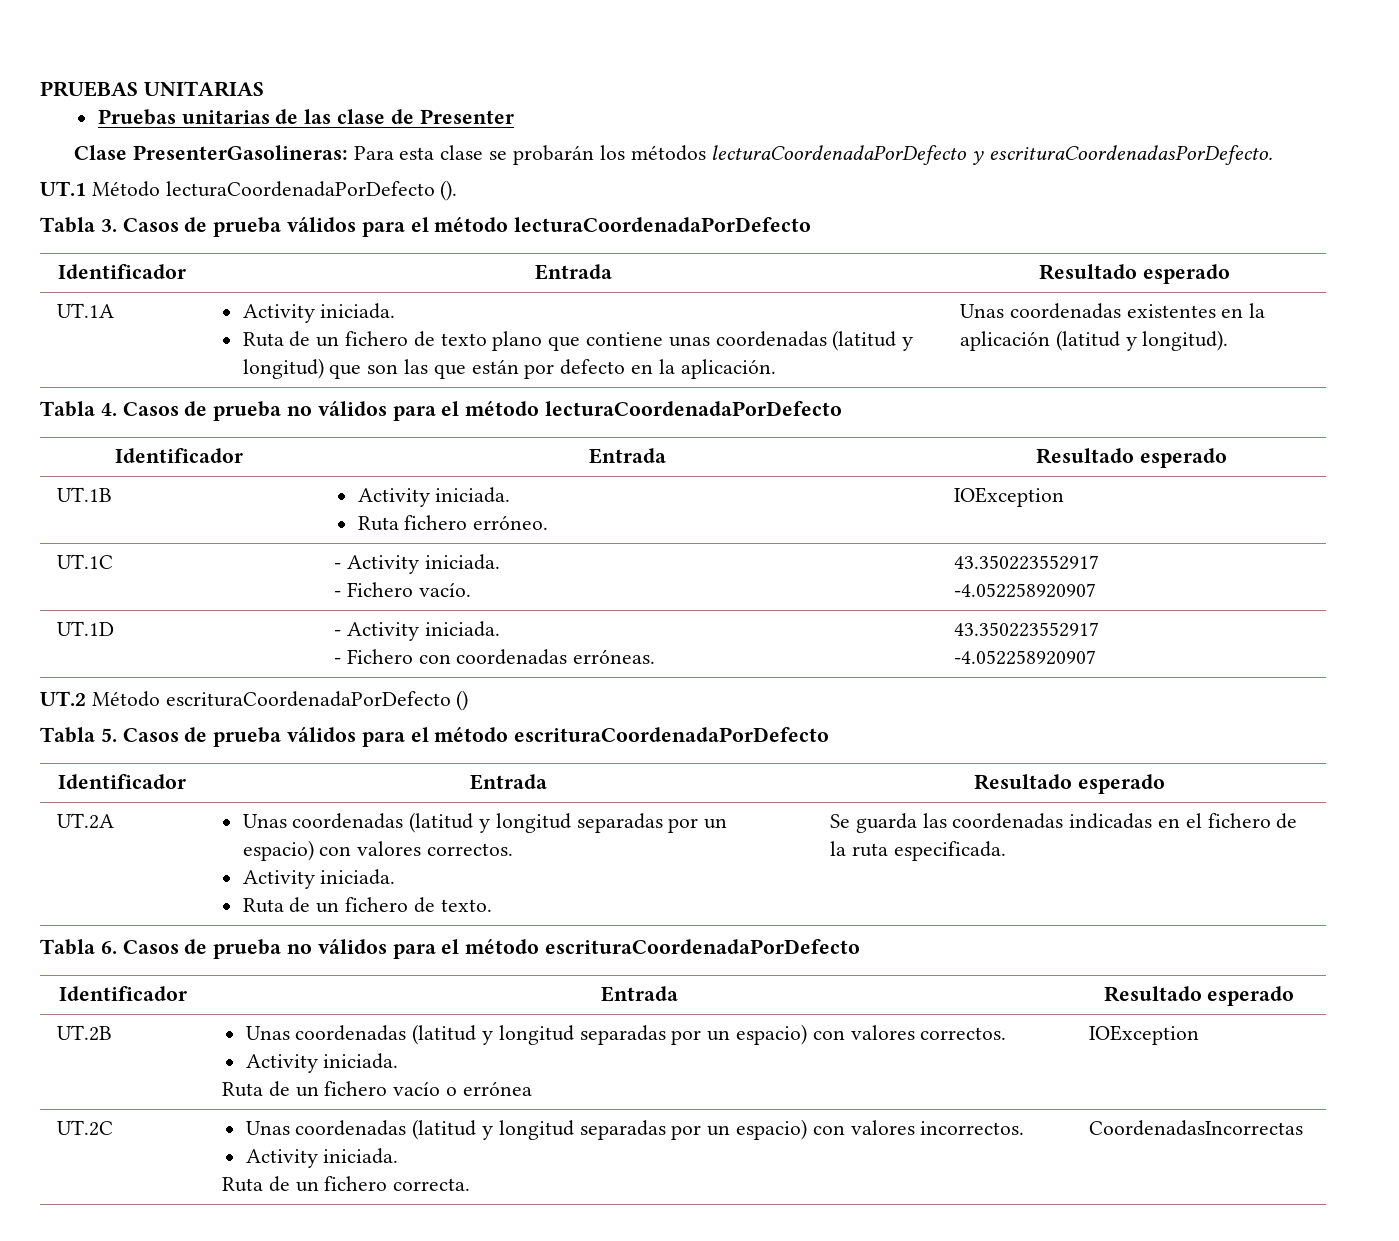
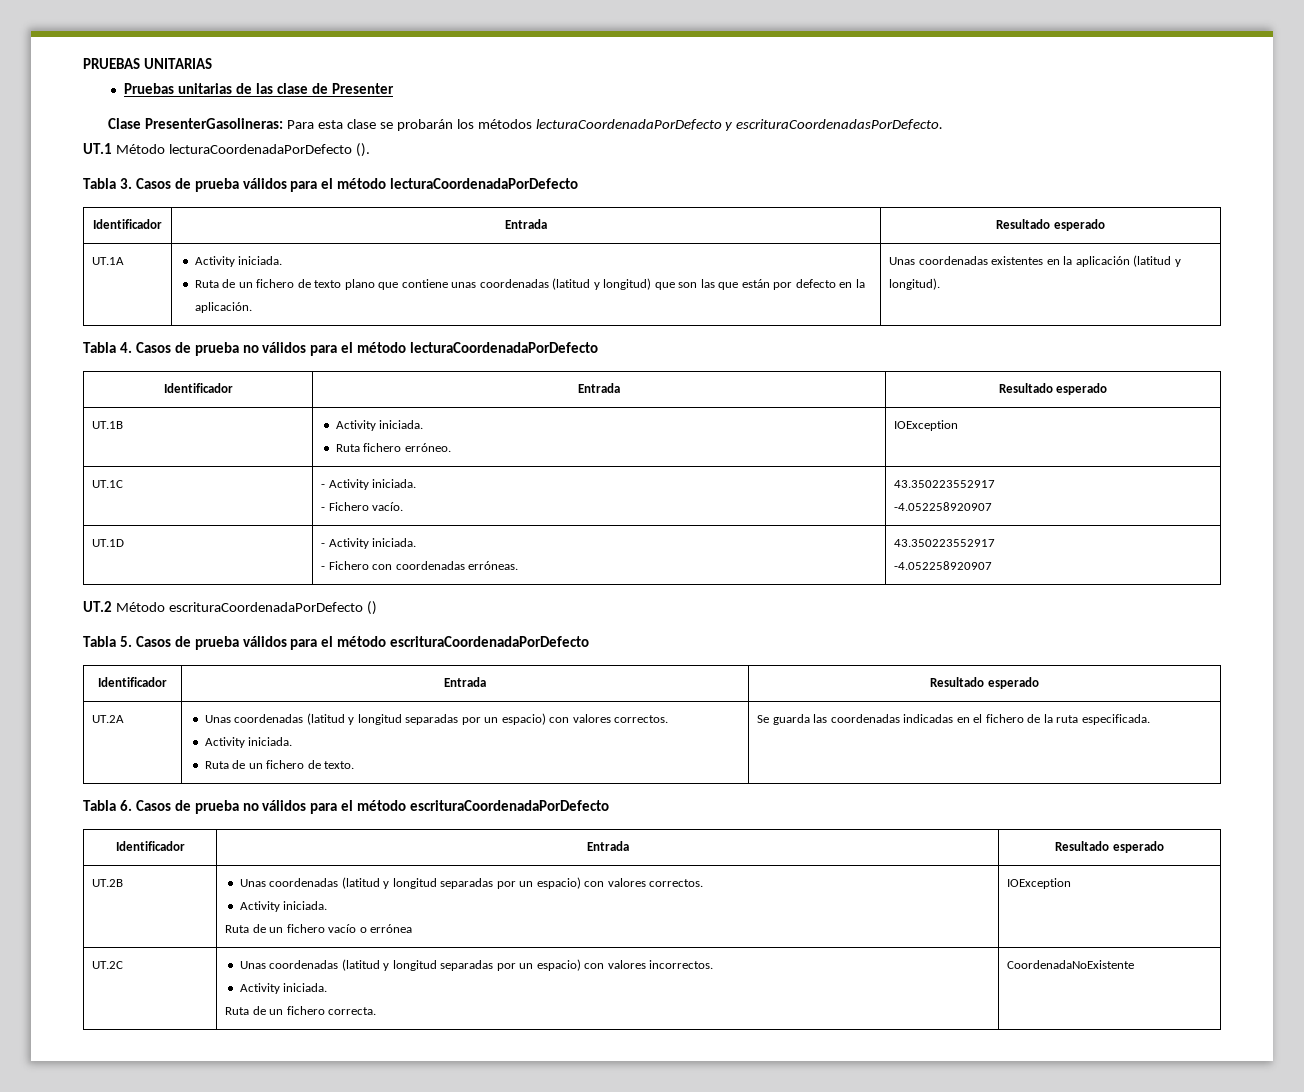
  UT.2C | Unas coordenadas (latitud y longitud separadas por un espacio) con valores incorrectos.
  Activity iniciada.
- Ruta de un fichero correcta. | CoordenadasIncorrectas
+ Ruta de un fichero correcta. | CoordenadaNoExistente

